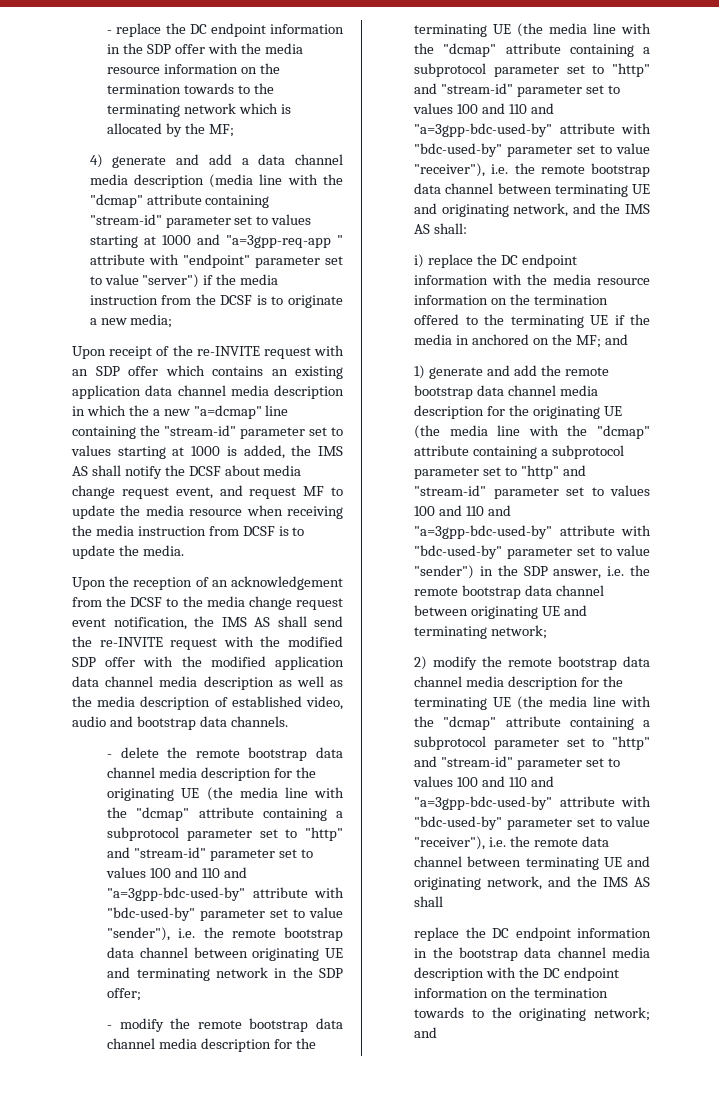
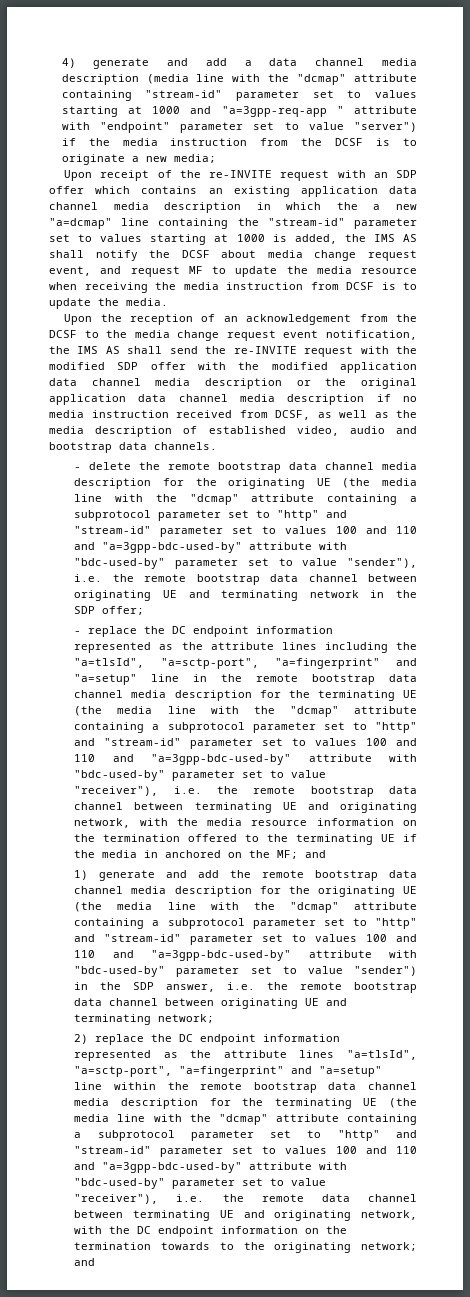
- - replace the DC endpoint information in the SDP offer with the media resource information on the termination towards to the terminating network which is allocated by the MF;
- Upon the reception of an acknowledgement from the DCSF to the media change request event notification, the IMS AS shall send the re-INVITE request with the modified SDP offer with the modified application data channel media description as well as the media description of established video, audio and bootstrap data channels.
+ Upon the reception of an acknowledgement from the DCSF to the media change request event notification, the IMS AS shall send the re-INVITE request with the modified SDP offer with the modified application data channel media description or the original application data channel media description if no media instruction received from DCSF, as well as the media description of established video, audio and bootstrap data channels.
- - modify the remote bootstrap data channel media description for the terminating UE (the media line with the "dcmap" attribute containing a subprotocol parameter set to "http" and "stream-id" parameter set to values 100 and 110 and "a=3gpp-bdc-used-by" attribute with "bdc-used-by" parameter set to value "receiver"), i.e. the remote bootstrap data channel between terminating UE and originating network, and the IMS AS shall:
- i) replace the DC endpoint information with the media resource information on the termination offered to the terminating UE if the media in anchored on the MF;
+ - replace the DC endpoint information represented as the attribute lines including the "a=tlsId", "a=sctp-port", "a=fingerprint" and "a=setup" line in the remote bootstrap data channel media description for the terminating UE (the media line with the "dcmap" attribute containing a subprotocol parameter set to "http" and "stream-id" parameter set to values 100 and 110 and "a=3gpp-bdc-used-by" attribute with "bdc-used-by" parameter set to value "receiver"), i.e. the remote bootstrap data channel between terminating UE and originating network, with the media resource information on the termination offered to the terminating UE if the media in anchored on the MF;
- 2) modify the remote bootstrap data channel media description for the terminating UE (the media line with the "dcmap" attribute containing a subprotocol parameter set to "http" and "stream-id" parameter set to values 100 and 110 and "a=3gpp-bdc-used-by" attribute with "bdc-used-by" parameter set to value "receiver"), i.e. the remote data channel between terminating UE and originating network, and the IMS AS shall
- replace the DC endpoint information in the bootstrap data channel media description with the DC endpoint information on the termination towards to the originating network;
+ 2) replace the DC endpoint information represented as the attribute lines "a=tlsId", "a=sctp-port", "a=fingerprint" and "a=setup" line within the remote bootstrap data channel media description for the terminating UE (the media line with the "dcmap" attribute containing a subprotocol parameter set to "http" and "stream-id" parameter set to values 100 and 110 and "a=3gpp-bdc-used-by" attribute with "bdc-used-by" parameter set to value "receiver"), i.e. the remote data channel between terminating UE and originating network, with the DC endpoint information on the termination towards to the originating network;

